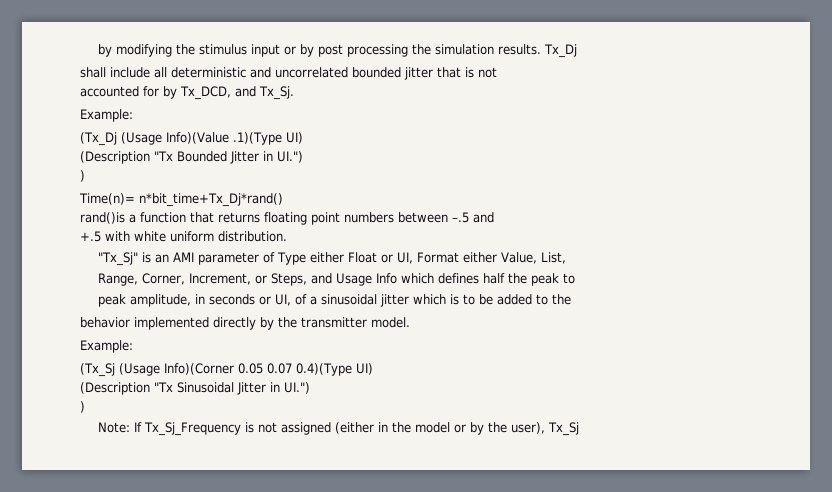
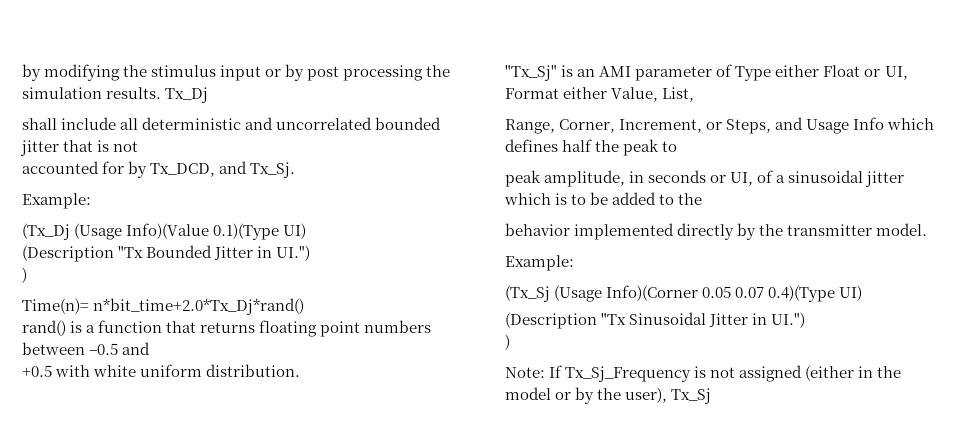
- (Tx_Dj (Usage Info)(Value .1)(Type UI)
+ (Tx_Dj (Usage Info)(Value 0.1)(Type UI)
- Time(n)= n*bit_time+Tx_Dj*rand()
- rand()is a function that returns floating point numbers between –.5 and
+ Time(n)= n*bit_time+2.0*Tx_Dj*rand()
+ rand() is a function that returns floating point numbers between –0.5 and
- +.5 with white uniform distribution.
+ +0.5 with white uniform distribution.

